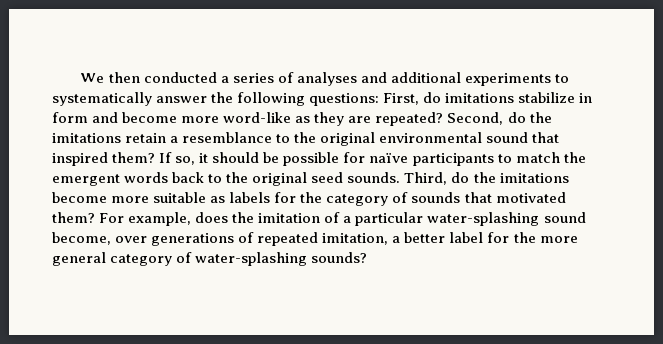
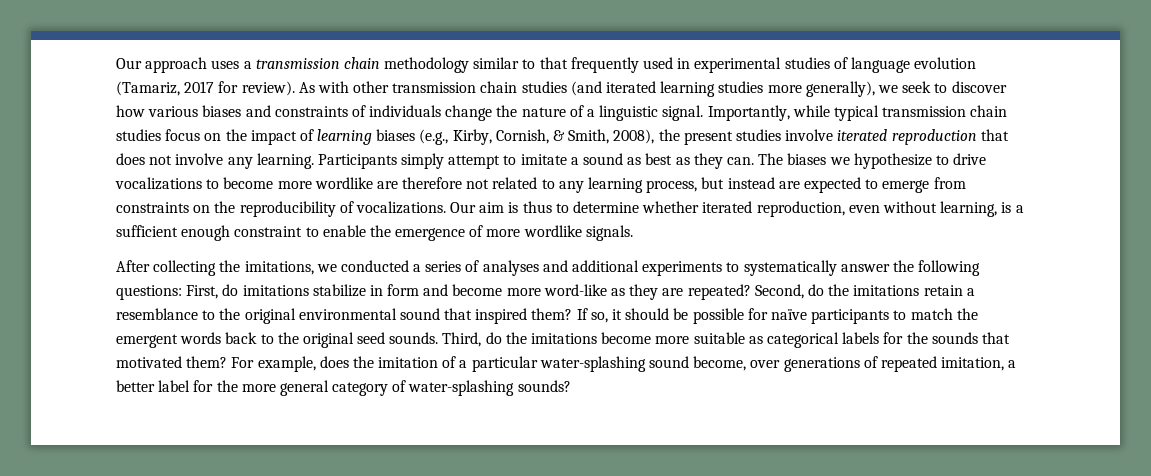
- We then conducted a series of analyses and additional experiments to systematically answer the following questions: First, do imitations stabilize in form and become more word-like as they are repeated?
+ Our approach uses a transmission chain methodology similar to that frequently used in experimental studies of language evolution (Tamariz, 2017 for review). As with other transmission chain studies (and iterated learning studies more generally), we seek to discover how various biases and constraints of individuals change the nature of a linguistic signal. Importantly, while typical transmission chain studies focus on the impact of learning biases (e.g., Kirby, Cornish, & Smith, 2008), the present studies involve iterated reproduction that does not involve any learning. Participants simply attempt to imitate a sound as best as they can. The biases we hypothesize to drive vocalizations to become more wordlike are therefore not related to any learning process, but instead are expected to emerge from constraints on the reproducibility of vocalizations. Our aim is thus to determine whether iterated reproduction, even without learning, is a sufficient enough constraint to enable the emergence of more wordlike signals.
+ After collecting the imitations, we conducted a series of analyses and additional experiments to systematically answer the following questions: First, do imitations stabilize in form and become more word-like as they are repeated?
- Third, do the imitations become more suitable as labels for the category of sounds that motivated them?
+ Third, do the imitations become more suitable as categorical labels for the sounds that motivated them?

